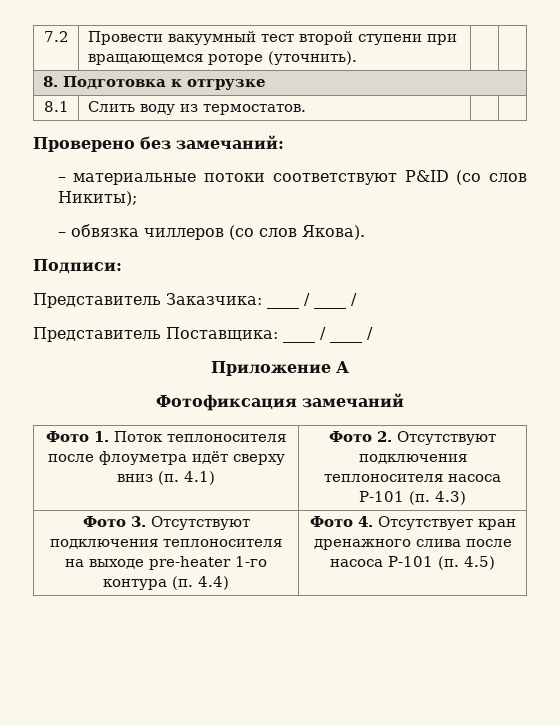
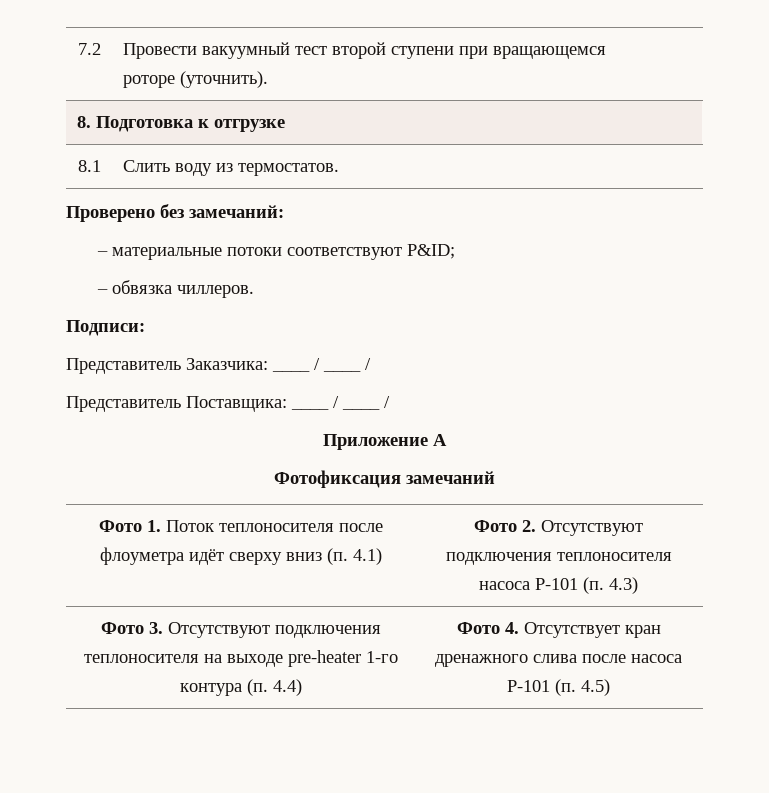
- – материальные потоки соответствуют P&ID (со слов Никиты);
- – обвязка чиллеров (со слов Якова).
+ – материальные потоки соответствуют P&ID;
+ – обвязка чиллеров.

